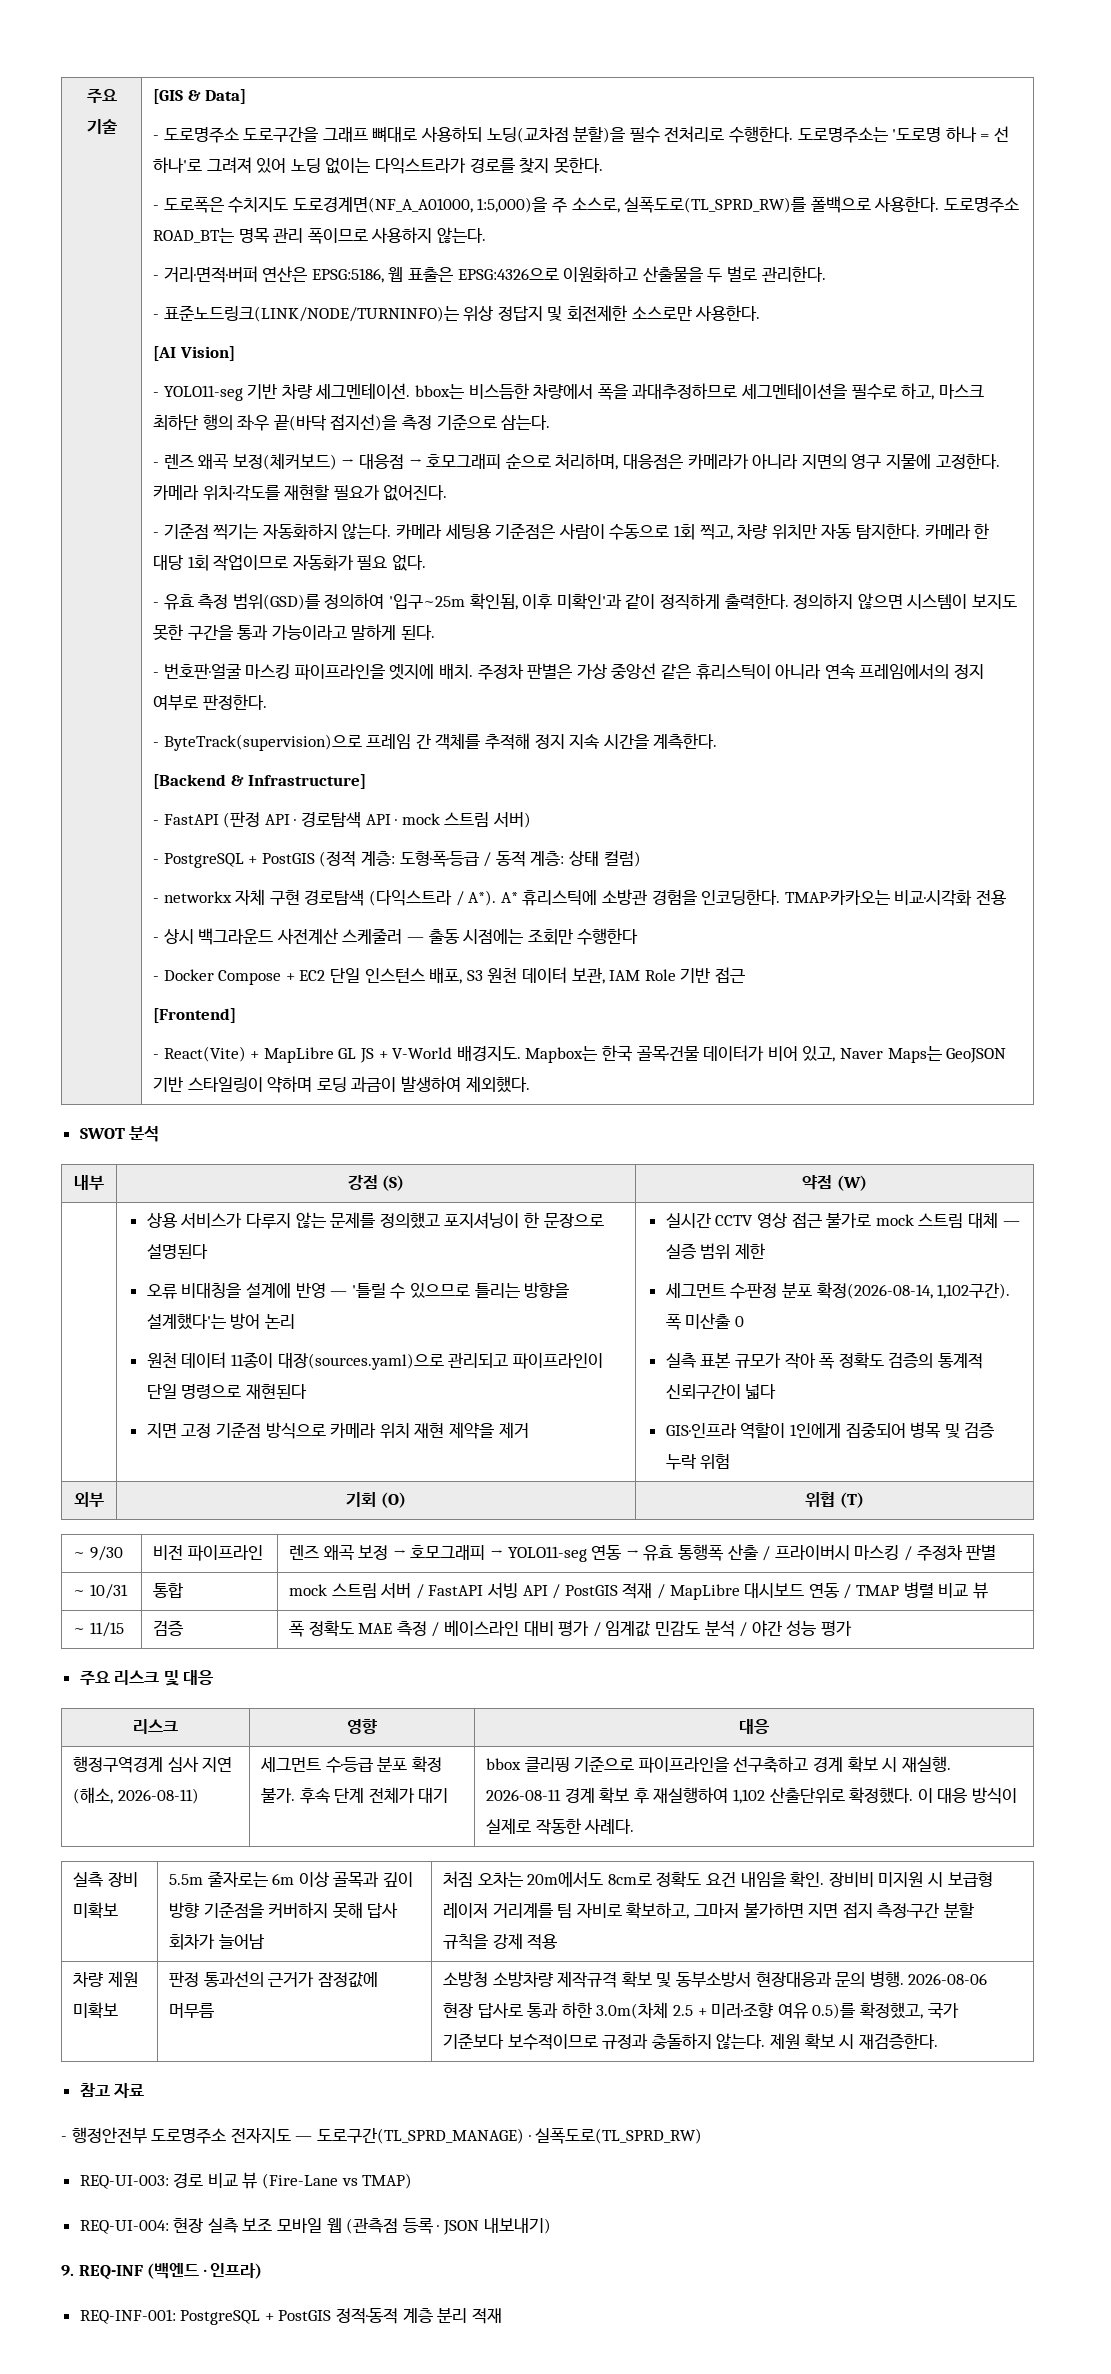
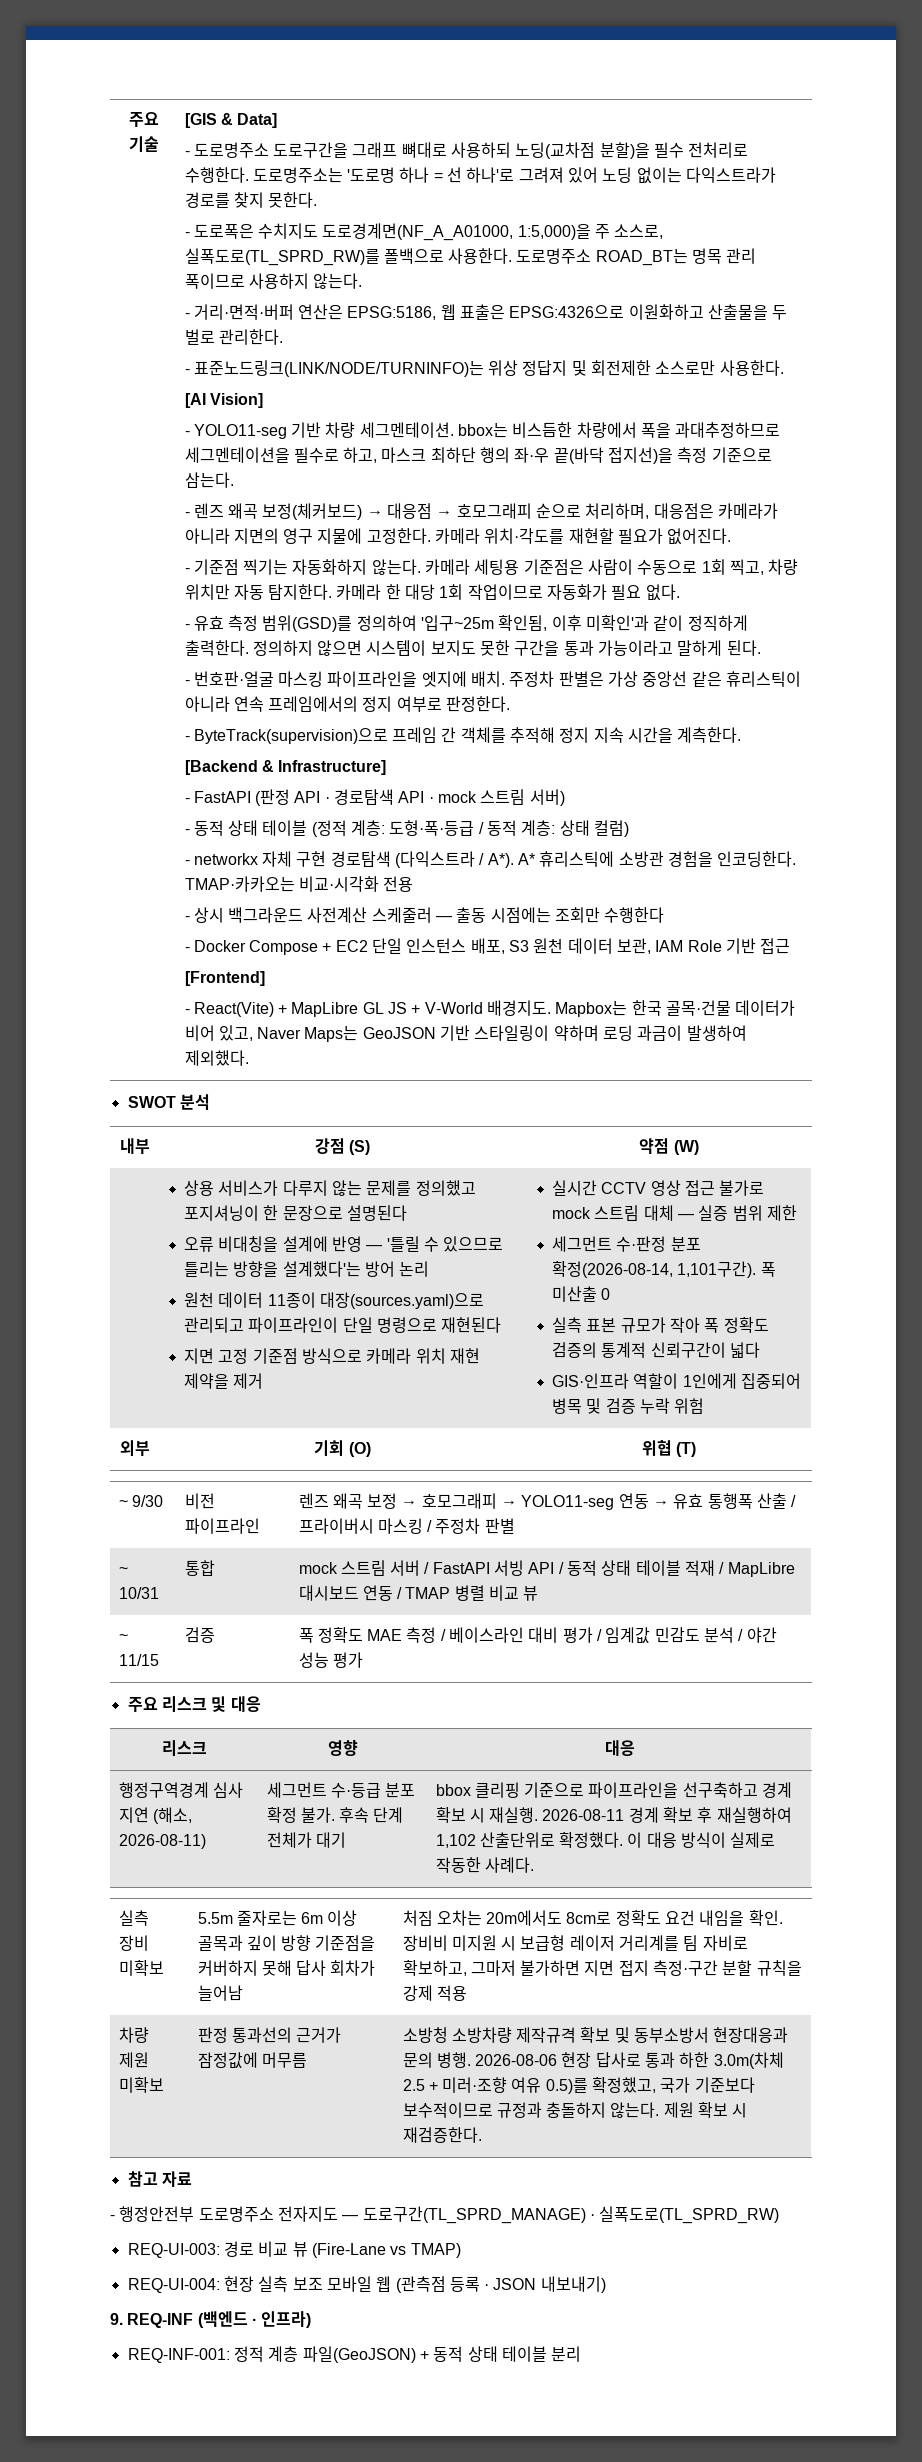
- - PostgreSQL + PostGIS (정적 계층: 도형·폭·등급 / 동적 계층: 상태 컬럼)
+ - 동적 상태 테이블 (정적 계층: 도형·폭·등급 / 동적 계층: 상태 컬럼)
- 세그먼트 수·판정 분포 확정(2026-08-14, 1,102구간).
+ 세그먼트 수·판정 분포 확정(2026-08-14, 1,101구간).
- ~ 10/31 | 통합 | mock 스트림 서버 / FastAPI 서빙 API / PostGIS 적재 / MapLibre 대시보드 연동 / TMAP 병렬 비교 뷰
+ ~ 10/31 | 통합 | mock 스트림 서버 / FastAPI 서빙 API / 동적 상태 테이블 적재 / MapLibre 대시보드 연동 / TMAP 병렬 비교 뷰
- REQ-INF-001: PostgreSQL + PostGIS 정적·동적 계층 분리 적재
+ REQ-INF-001: 정적 계층 파일(GeoJSON) + 동적 상태 테이블 분리

